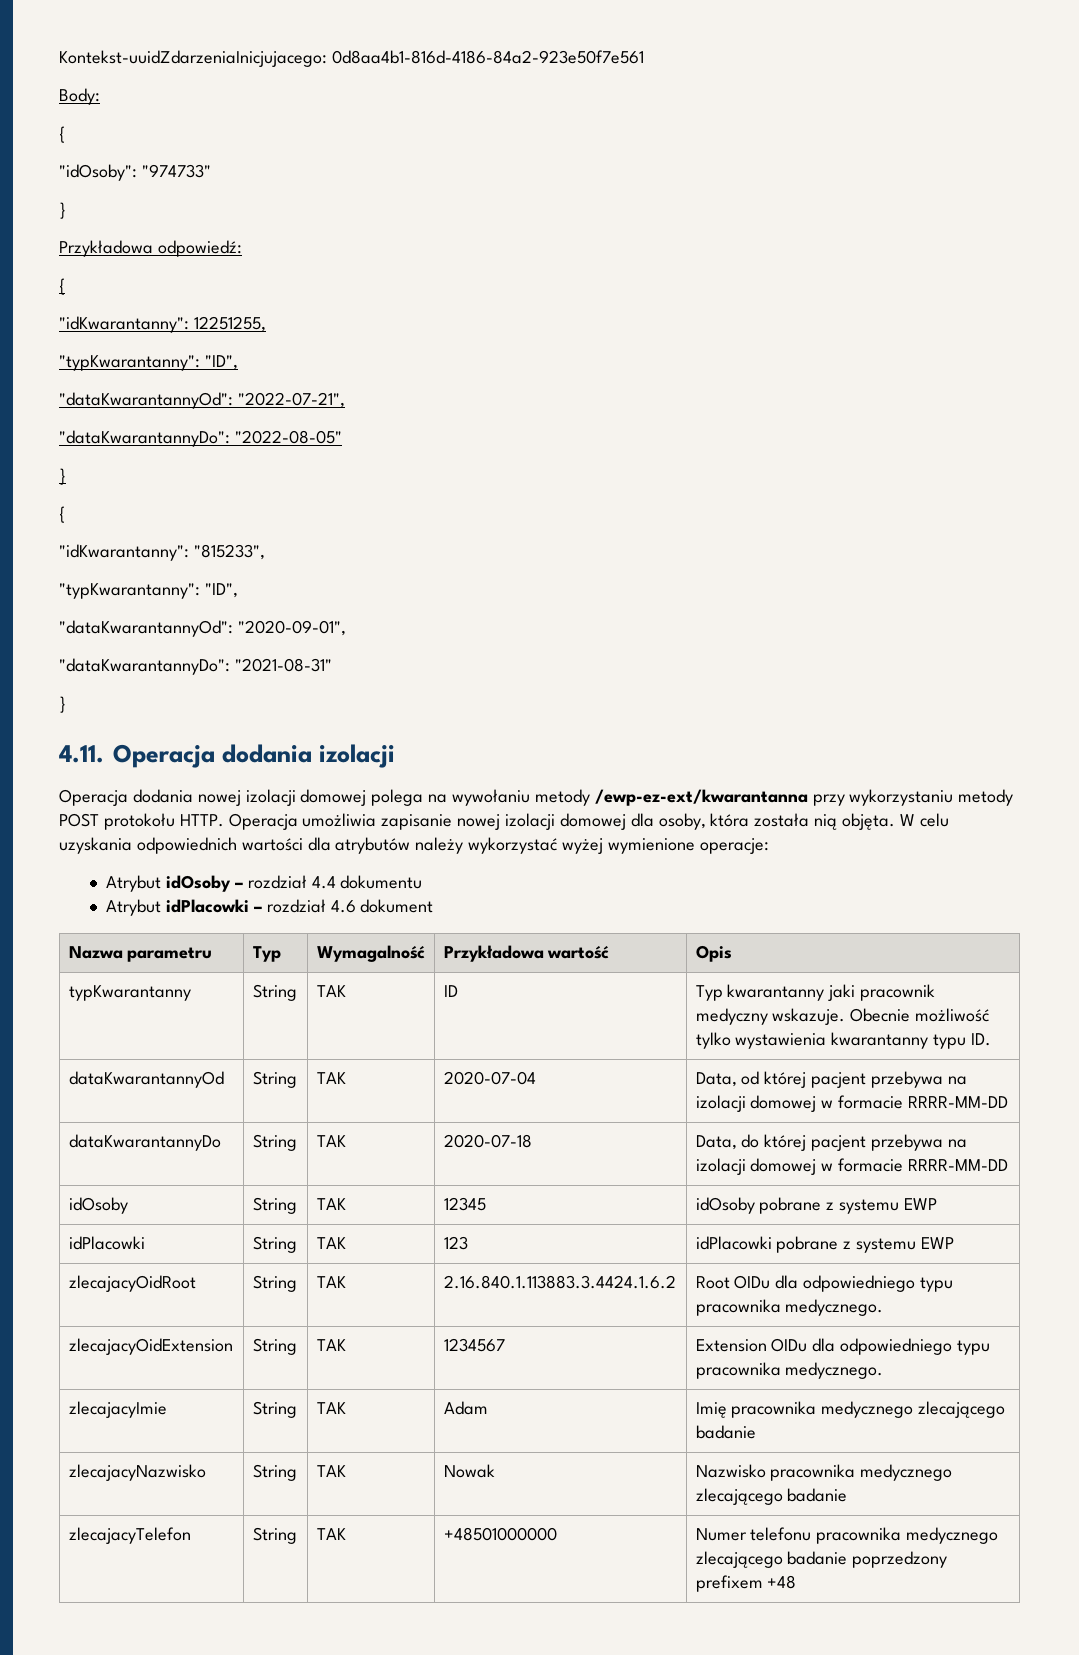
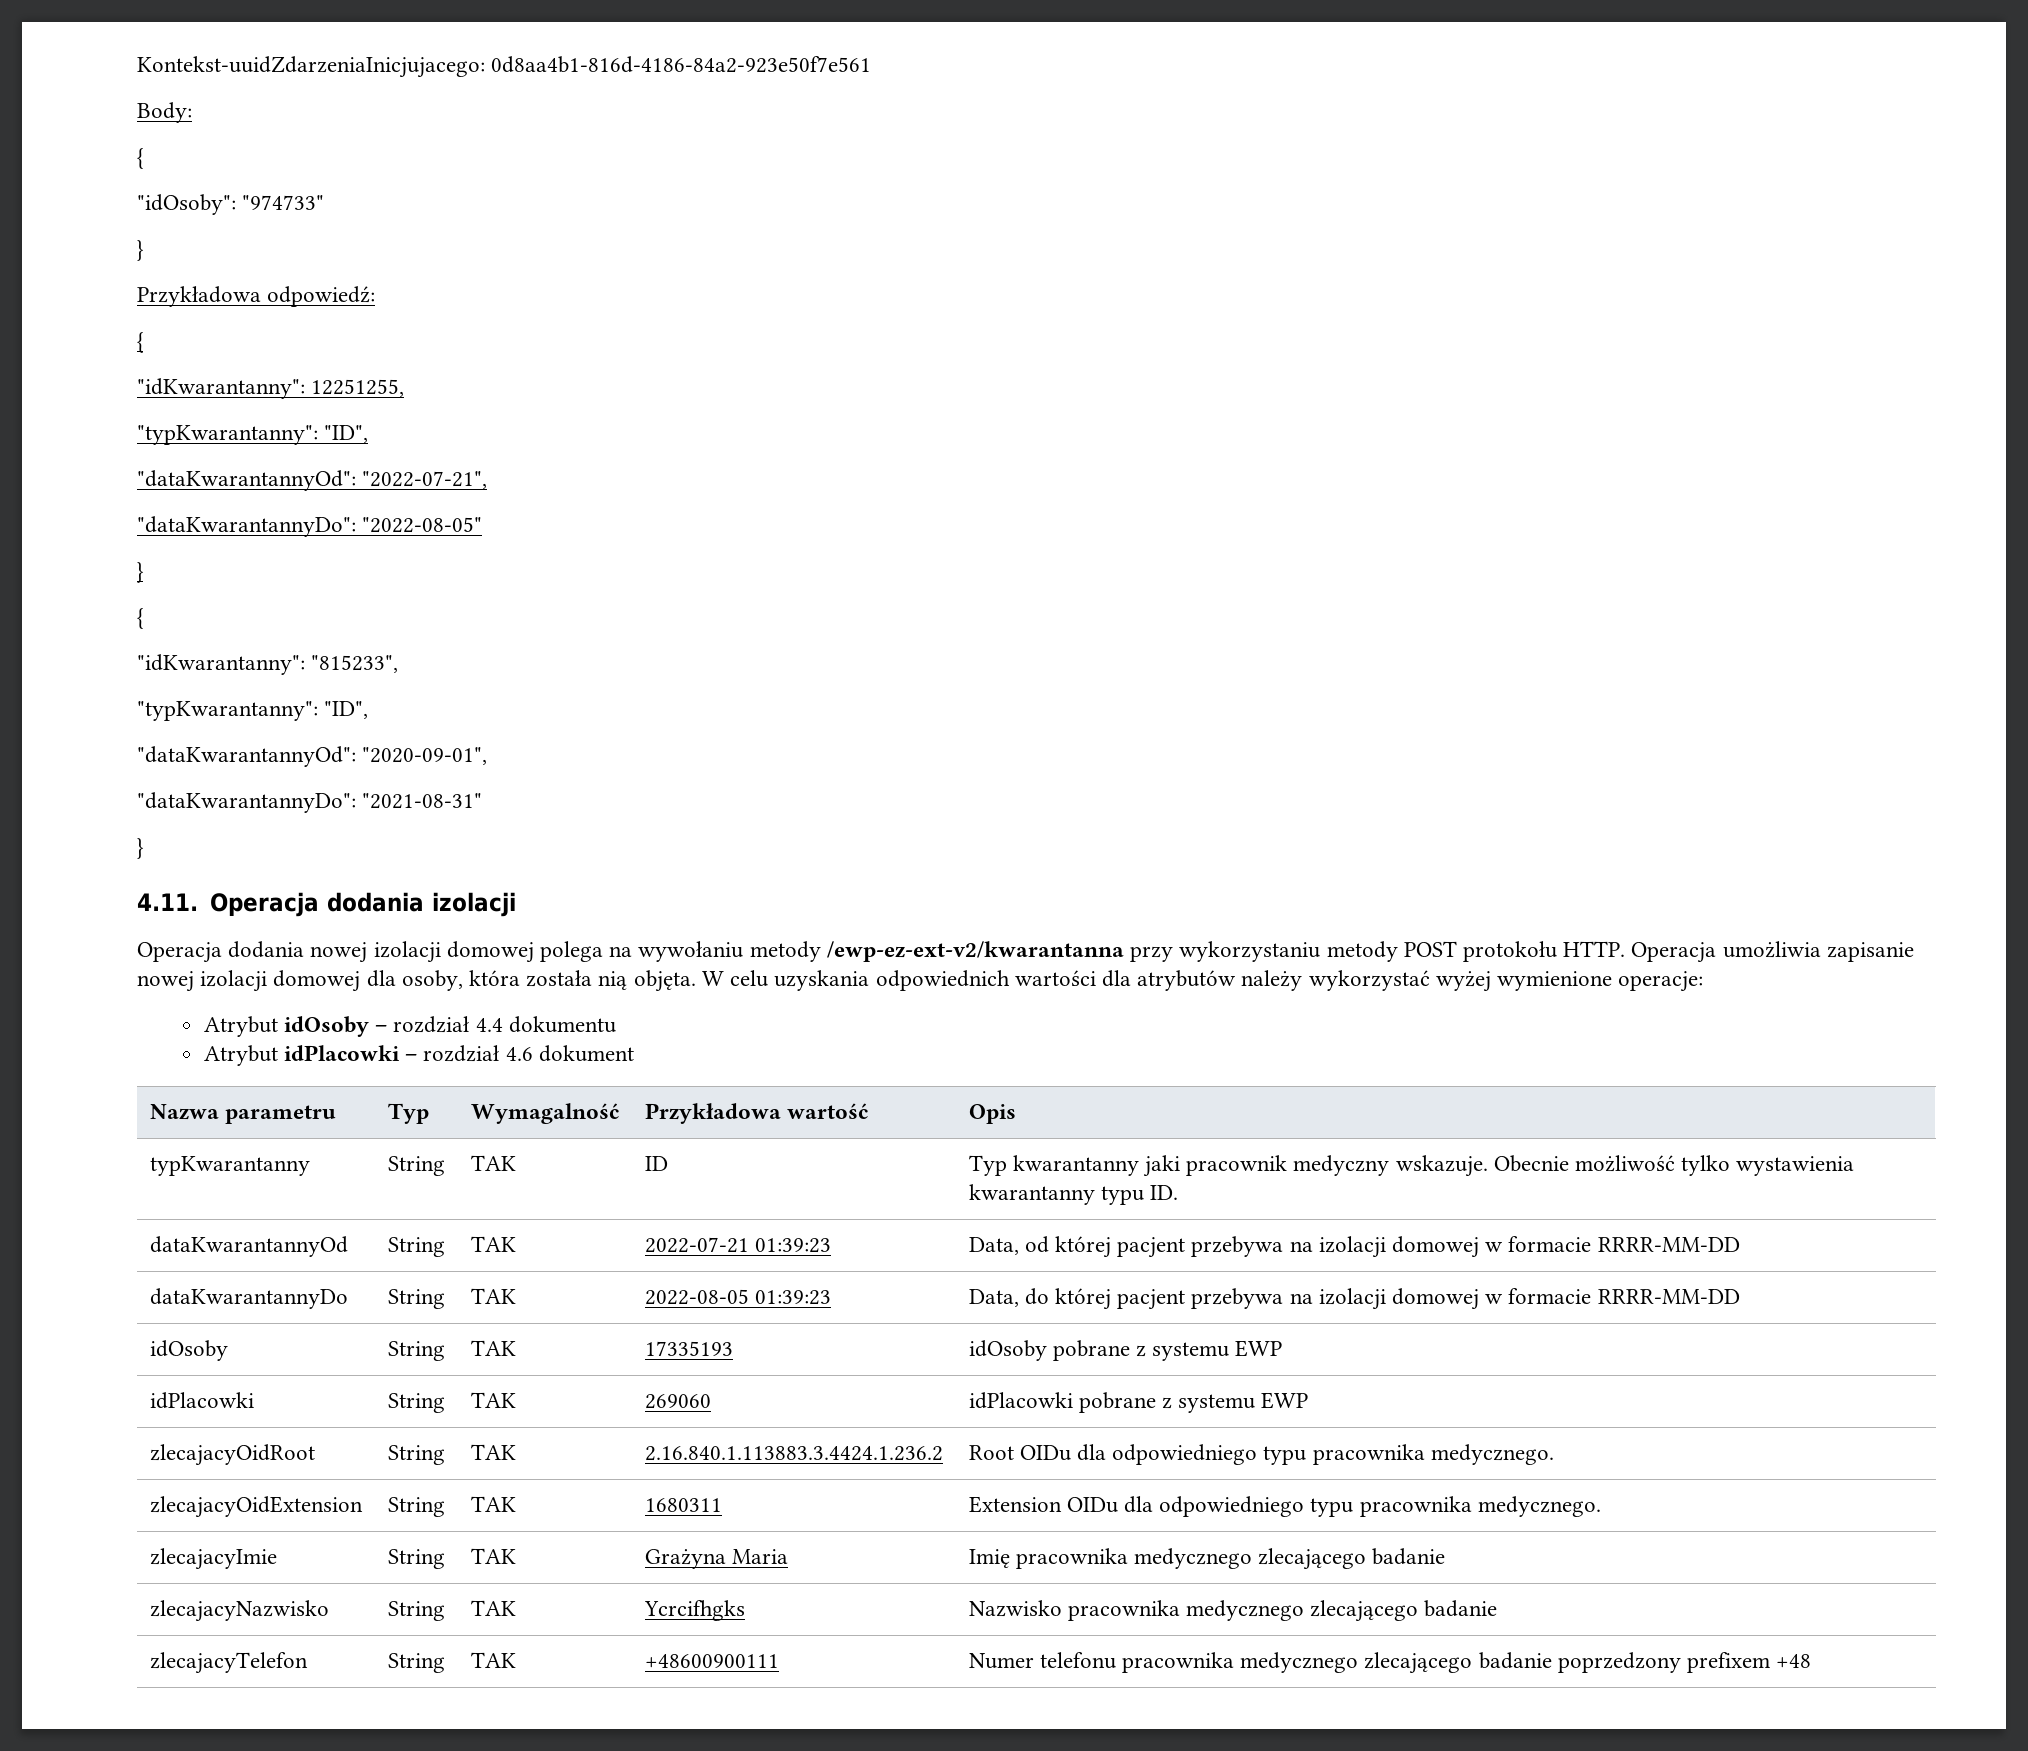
- Operacja dodania nowej izolacji domowej polega na wywołaniu metody /ewp-ez-ext/kwarantanna przy wykorzystaniu metody POST protokołu HTTP.
+ Operacja dodania nowej izolacji domowej polega na wywołaniu metody /ewp-ez-ext-v2/kwarantanna przy wykorzystaniu metody POST protokołu HTTP.
- dataKwarantannyOd | String | TAK | 2020-07-04 | Data, od której pacjent przebywa na izolacji domowej w formacie RRRR-MM-DD
+ dataKwarantannyOd | String | TAK | 2022-07-21 01:39:23 | Data, od której pacjent przebywa na izolacji domowej w formacie RRRR-MM-DD
- dataKwarantannyDo | String | TAK | 2020-07-18 | Data, do której pacjent przebywa na izolacji domowej w formacie RRRR-MM-DD
+ dataKwarantannyDo | String | TAK | 2022-08-05 01:39:23 | Data, do której pacjent przebywa na izolacji domowej w formacie RRRR-MM-DD
- idOsoby | String | TAK | 12345 | idOsoby pobrane z systemu EWP
+ idOsoby | String | TAK | 17335193 | idOsoby pobrane z systemu EWP
- idPlacowki | String | TAK | 123 | idPlacowki pobrane z systemu EWP
+ idPlacowki | String | TAK | 269060 | idPlacowki pobrane z systemu EWP
- zlecajacyOidRoot | String | TAK | 2.16.840.1.113883.3.4424.1.6.2 | Root OIDu dla odpowiedniego typu pracownika medycznego.
+ zlecajacyOidRoot | String | TAK | 2.16.840.1.113883.3.4424.1.236.2 | Root OIDu dla odpowiedniego typu pracownika medycznego.
- zlecajacyOidExtension | String | TAK | 1234567 | Extension OIDu dla odpowiedniego typu pracownika medycznego.
+ zlecajacyOidExtension | String | TAK | 1680311 | Extension OIDu dla odpowiedniego typu pracownika medycznego.
- zlecajacyImie | String | TAK | Adam | Imię pracownika medycznego zlecającego badanie
+ zlecajacyImie | String | TAK | Grażyna Maria | Imię pracownika medycznego zlecającego badanie
- zlecajacyNazwisko | String | TAK | Nowak | Nazwisko pracownika medycznego zlecającego badanie
+ zlecajacyNazwisko | String | TAK | Ycrcifhgks | Nazwisko pracownika medycznego zlecającego badanie
- zlecajacyTelefon | String | TAK | +48501000000 | Numer telefonu pracownika medycznego zlecającego badanie poprzedzony prefixem +48
+ zlecajacyTelefon | String | TAK | +48600900111 | Numer telefonu pracownika medycznego zlecającego badanie poprzedzony prefixem +48

